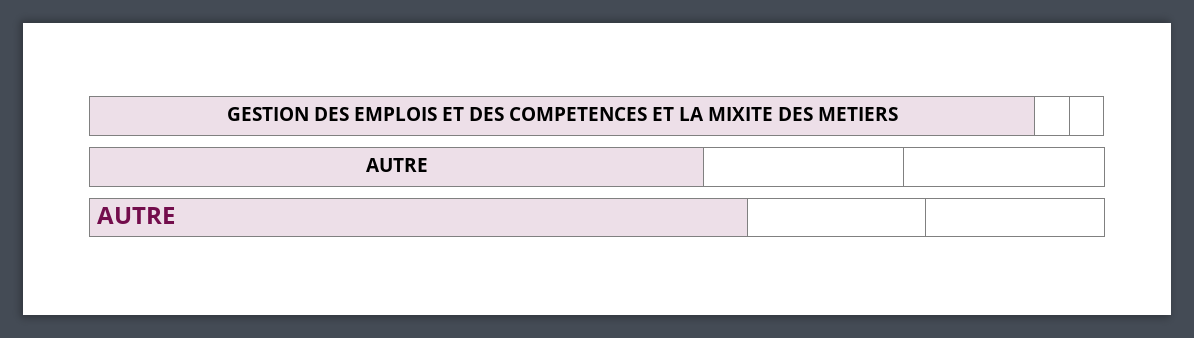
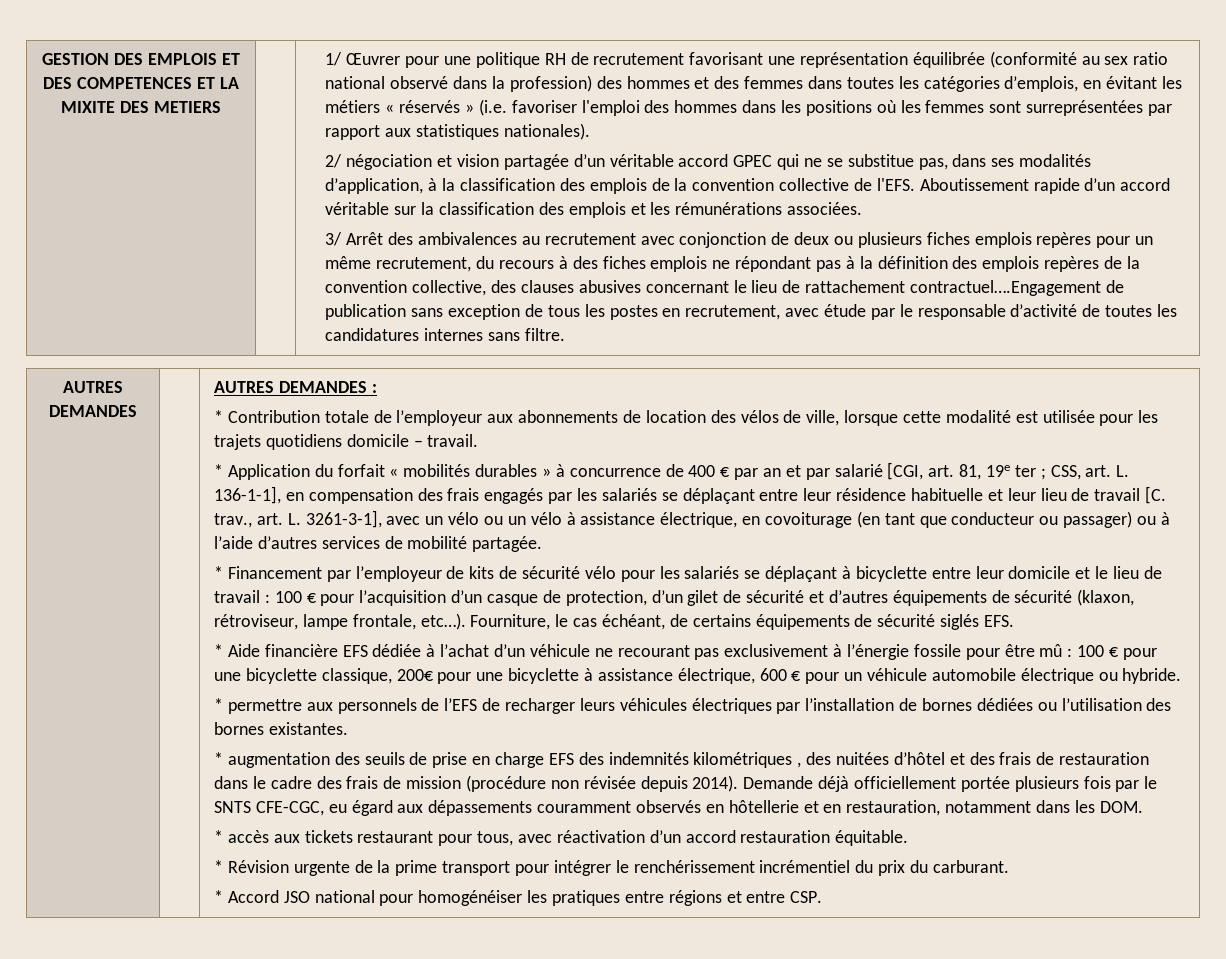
- GESTION DES EMPLOIS ET DES COMPETENCES ET LA MIXITE DES METIERS | |
- AUTRE | |
- AUTRE | |
+ GESTION DES EMPLOIS ET DES COMPETENCES ET LA MIXITE DES METIERS | | 1/ Œuvrer pour une politique RH de recrutement favorisant une représentation équilibrée (conformité au sex ratio national observé dans la profession) des hommes et des femmes dans toutes les catégories d’emplois, en évitant les métiers « réservés » (i.e. favoriser l'emploi des hommes dans les positions où les femmes sont surreprésentées par rapport aux statistiques nationales).
+ 2/ négociation et vision partagée d’un véritable accord GPEC qui ne se substitue pas, dans ses modalités d’application, à la classification des emplois de la convention collective de l'EFS. Aboutissement rapide d’un accord véritable sur la classification des emplois et les rémunérations associées.
+ 3/ Arrêt des ambivalences au recrutement avec conjonction de deux ou plusieurs fiches emplois repères pour un même recrutement, du recours à des fiches emplois ne répondant pas à la définition des emplois repères de la convention collective, des clauses abusives concernant le lieu de rattachement contractuel….Engagement de publication sans exception de tous les postes en recrutement, avec étude par le responsable d’activité de toutes les candidatures internes sans filtre.
+ AUTRES DEMANDES | | AUTRES DEMANDES :
+ * Contribution totale de l’employeur aux abonnements de location des vélos de ville, lorsque cette modalité est utilisée pour les trajets quotidiens domicile – travail.
+ * Application du forfait « mobilités durables » à concurrence de 400 € par an et par salarié [CGI, art. 81, 19e ter ; CSS, art. L. 136-1-1], en compensation des frais engagés par les salariés se déplaçant entre leur résidence habituelle et leur lieu de travail [C. trav., art. L. 3261-3-1], avec un vélo ou un vélo à assistance électrique, en covoiturage (en tant que conducteur ou passager) ou à l’aide d’autres services de mobilité partagée.
+ * Financement par l’employeur de kits de sécurité vélo pour les salariés se déplaçant à bicyclette entre leur domicile et le lieu de travail : 100 € pour l’acquisition d’un casque de protection, d’un gilet de sécurité et d’autres équipements de sécurité (klaxon, rétroviseur, lampe frontale, etc…). Fourniture, le cas échéant, de certains équipements de sécurité siglés EFS.
+ * Aide financière EFS dédiée à l’achat d’un véhicule ne recourant pas exclusivement à l’énergie fossile pour être mû : 100 € pour une bicyclette classique, 200€ pour une bicyclette à assistance électrique, 600 € pour un véhicule automobile électrique ou hybride.
+ * permettre aux personnels de l’EFS de recharger leurs véhicules électriques par l’installation de bornes dédiées ou l’utilisation des bornes existantes.
+ * augmentation des seuils de prise en charge EFS des indemnités kilométriques , des nuitées d’hôtel et des frais de restauration dans le cadre des frais de mission (procédure non révisée depuis 2014). Demande déjà officiellement portée plusieurs fois par le SNTS CFE-CGC, eu égard aux dépassements couramment observés en hôtellerie et en restauration, notamment dans les DOM.
+ * accès aux tickets restaurant pour tous, avec réactivation d’un accord restauration équitable.
+ * Révision urgente de la prime transport pour intégrer le renchérissement incrémentiel du prix du carburant.
+ * Accord JSO national pour homogénéiser les pratiques entre régions et entre CSP.

